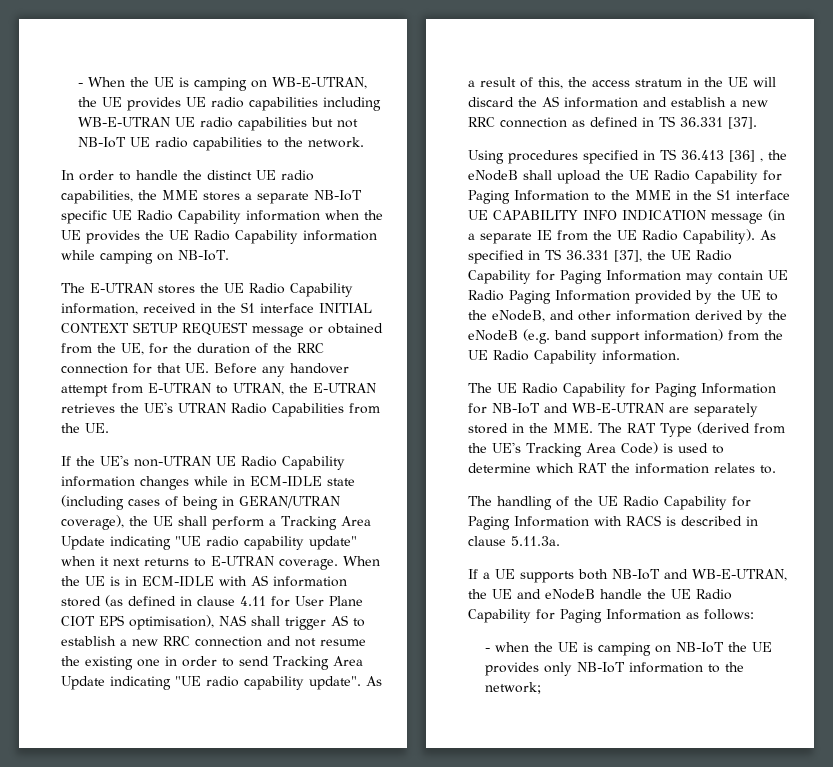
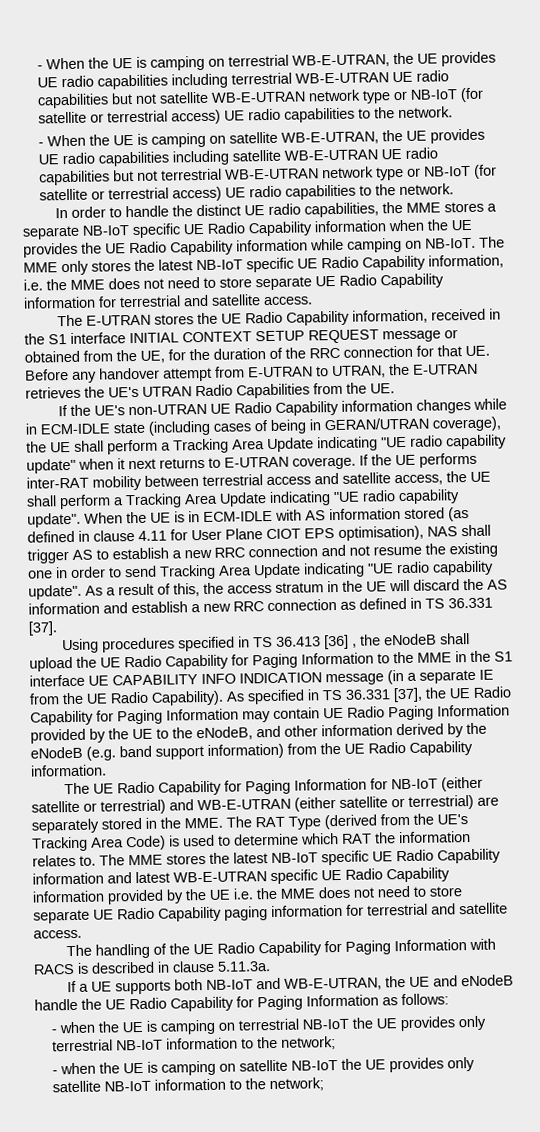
- - When the UE is camping on WB-E-UTRAN, the UE provides UE radio capabilities including WB-E-UTRAN UE radio capabilities but not NB-IoT UE radio capabilities to the network.
+ - When the UE is camping on terrestrial WB-E-UTRAN, the UE provides UE radio capabilities including terrestrial WB-E-UTRAN UE radio capabilities but not satellite WB-E-UTRAN network type or NB-IoT (for satellite or terrestrial access) UE radio capabilities to the network.
+ - When the UE is camping on satellite WB-E-UTRAN, the UE provides UE radio capabilities including satellite WB-E-UTRAN UE radio capabilities but not terrestrial WB-E-UTRAN network type or NB-IoT (for satellite or terrestrial access) UE radio capabilities to the network.
+ The MME only stores the latest NB-IoT specific UE Radio Capability information, i.e. the MME does not need to store separate UE Radio Capability information for terrestrial and satellite access.
+ If the UE performs inter-RAT mobility between terrestrial access and satellite access, the UE shall perform a Tracking Area Update indicating "UE radio capability update".
- The UE Radio Capability for Paging Information for NB-IoT and WB-E-UTRAN are separately stored in the MME. The RAT Type (derived from the UE's Tracking Area Code) is used to determine which RAT the information relates to.
+ The UE Radio Capability for Paging Information for NB-IoT (either satellite or terrestrial) and WB-E-UTRAN (either satellite or terrestrial) are separately stored in the MME. The RAT Type (derived from the UE's Tracking Area Code) is used to determine which RAT the information relates to. The MME stores the latest NB-IoT specific UE Radio Capability information and latest WB-E-UTRAN specific UE Radio Capability information provided by the UE i.e. the MME does not need to store separate UE Radio Capability paging information for terrestrial and satellite access.
- - when the UE is camping on NB-IoT the UE provides only NB-IoT information to the network;
+ - when the UE is camping on terrestrial NB-IoT the UE provides only terrestrial NB-IoT information to the network;
+ - when the UE is camping on satellite NB-IoT the UE provides only satellite NB-IoT information to the network;

